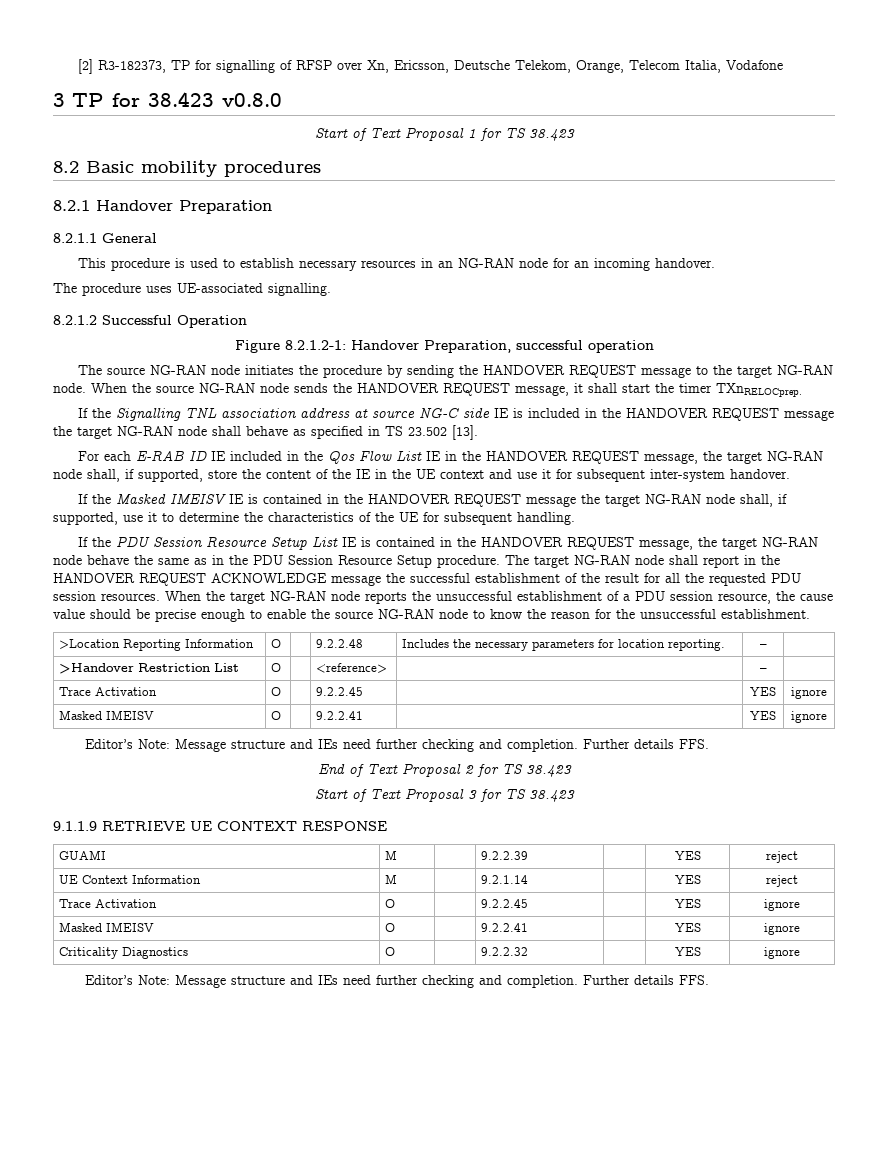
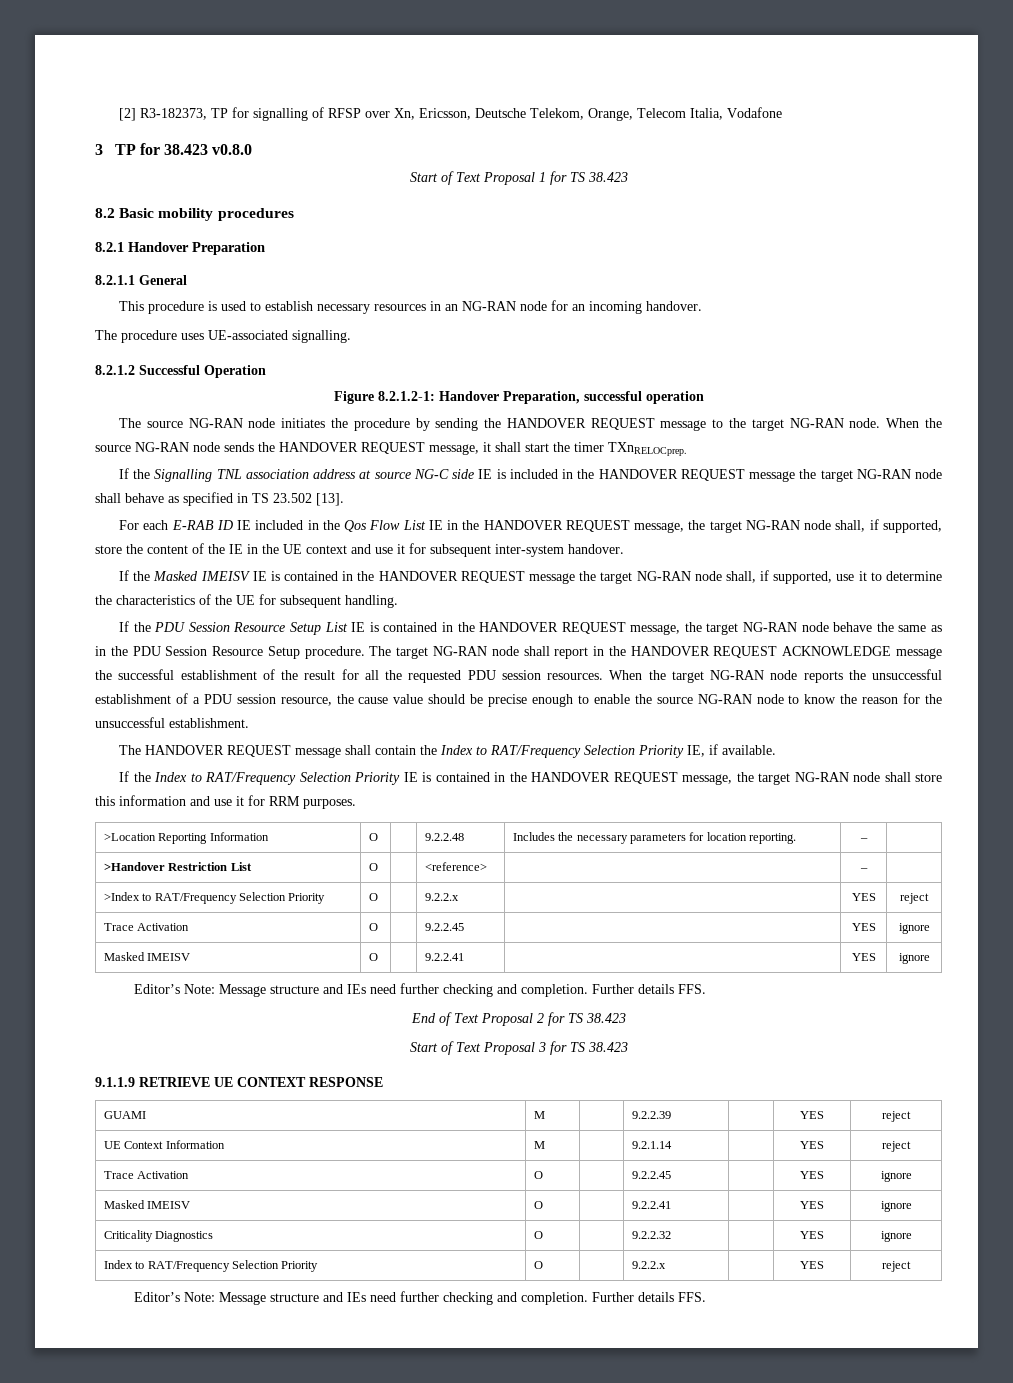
+ The HANDOVER REQUEST message shall contain the Index to RAT/Frequency Selection Priority IE, if available.
+ If the Index to RAT/Frequency Selection Priority IE is contained in the HANDOVER REQUEST message, the target NG-RAN node shall store this information and use it for RRM purposes.
+ >Index to RAT/Frequency Selection Priority | O | | 9.2.2.x | | YES | reject
+ Index to RAT/Frequency Selection Priority | O | | 9.2.2.x | | YES | reject

